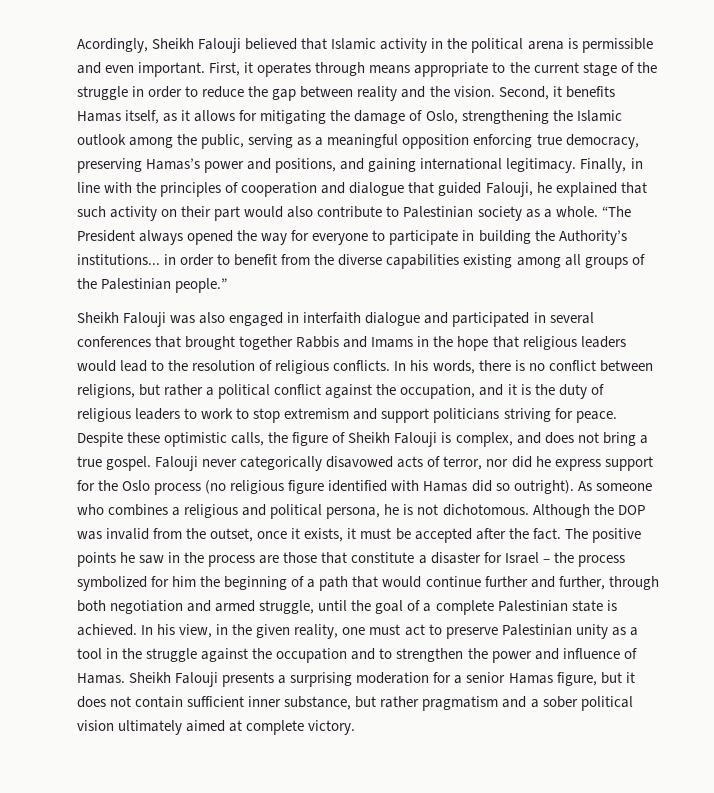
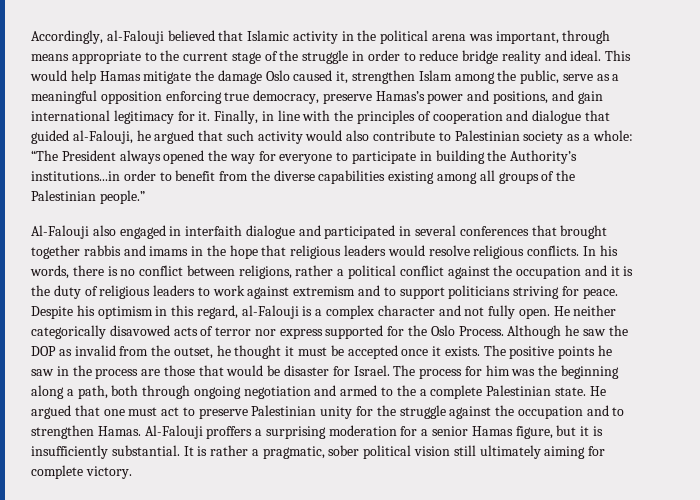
- Acordingly, Sheikh Falouji believed that Islamic activity in the political arena is permissible and even important. First, it operates through means appropriate to the current stage of the struggle in order to reduce the gap between reality and the vision. Second, it benefits Hamas itself, as it allows for mitigating the damage of Oslo, strengthening the Islamic outlook among the public, serving as a meaningful opposition enforcing true democracy, preserving Hamas’s power and positions, and gaining international legitimacy.
+ Accordingly, al-Falouji believed that Islamic activity in the political arena was important, through means appropriate to the current stage of the struggle in order to reduce bridge reality and ideal. This would help Hamas mitigate the damage Oslo caused it, strengthen Islam among the public, serve as a meaningful opposition enforcing true democracy, preserve Hamas’s power and positions, and gain international legitimacy for it.
- Finally, in line with the principles of cooperation and dialogue that guided Falouji, he explained that such activity on their part would also contribute to Palestinian society as a whole. “The President always opened the way for everyone to participate in building the Authority’s institutions... in order to benefit from the diverse capabilities existing among all groups of the Palestinian people.”
+ Finally, in line with the principles of cooperation and dialogue that guided al-Falouji, he argued that such activity would also contribute to Palestinian society as a whole: “The President always opened the way for everyone to participate in building the Authority’s institutions...in order to benefit from the diverse capabilities existing among all groups of the Palestinian people.”
- Sheikh Falouji was also engaged in interfaith dialogue and participated in several conferences that brought together Rabbis and Imams in the hope that religious leaders would lead to the resolution of religious conflicts.
+ Al-Falouji also engaged in interfaith dialogue and participated in several conferences that brought together rabbis and imams in the hope that religious leaders would resolve religious conflicts.
- In his words, there is no conflict between religions, but rather a political conflict against the occupation, and it is the duty of religious leaders to work to stop extremism and support politicians striving for peace.
+ In his words, there is no conflict between religions, rather a political conflict against the occupation and it is the duty of religious leaders to work against extremism and to support politicians striving for peace.
- Despite these optimistic calls, the figure of Sheikh Falouji is complex, and does not bring a true gospel. Falouji never categorically disavowed acts of terror, nor did he express support for the Oslo process (no religious figure identified with Hamas did so outright). As someone who combines a religious and political persona, he is not dichotomous. Although the DOP was invalid from the outset, once it exists, it must be accepted after the fact.
+ Despite his optimism in this regard, al-Falouji is a complex character and not fully open. He neither categorically disavowed acts of terror nor express supported for the Oslo Process. Although he saw the DOP as invalid from the outset, he thought it must be accepted once it exists.
- The positive points he saw in the process are those that constitute a disaster for Israel – the process symbolized for him the beginning of a path that would continue further and further, through both negotiation and armed struggle, until the goal of a complete Palestinian state is achieved. In his view, in the given reality, one must act to preserve Palestinian unity as a tool in the struggle against the occupation and to strengthen the power and influence of Hamas. Sheikh Falouji presents a surprising moderation for a senior Hamas figure, but it does not contain sufficient inner substance, but rather pragmatism and a sober political vision ultimately aimed at complete victory.
+ The positive points he saw in the process are those that would be disaster for Israel. The process for him was the beginning along a path, both through ongoing negotiation and armed to the a complete Palestinian state. He argued that one must act to preserve Palestinian unity for the struggle against the occupation and to strengthen Hamas. Al-Falouji proffers a surprising moderation for a senior Hamas figure, but it is insufficiently substantial. It is rather a pragmatic, sober political vision still ultimately aiming for complete victory.

